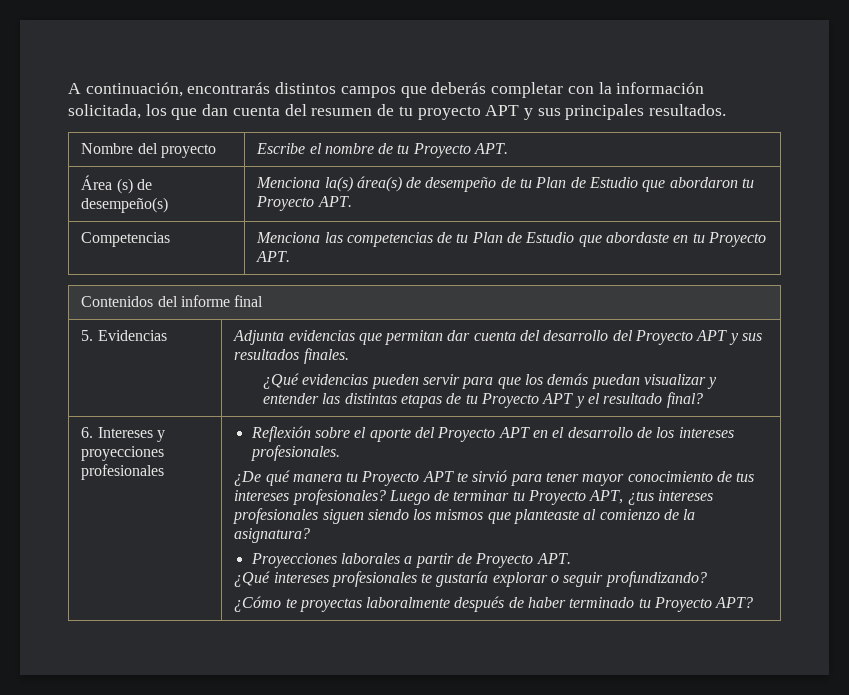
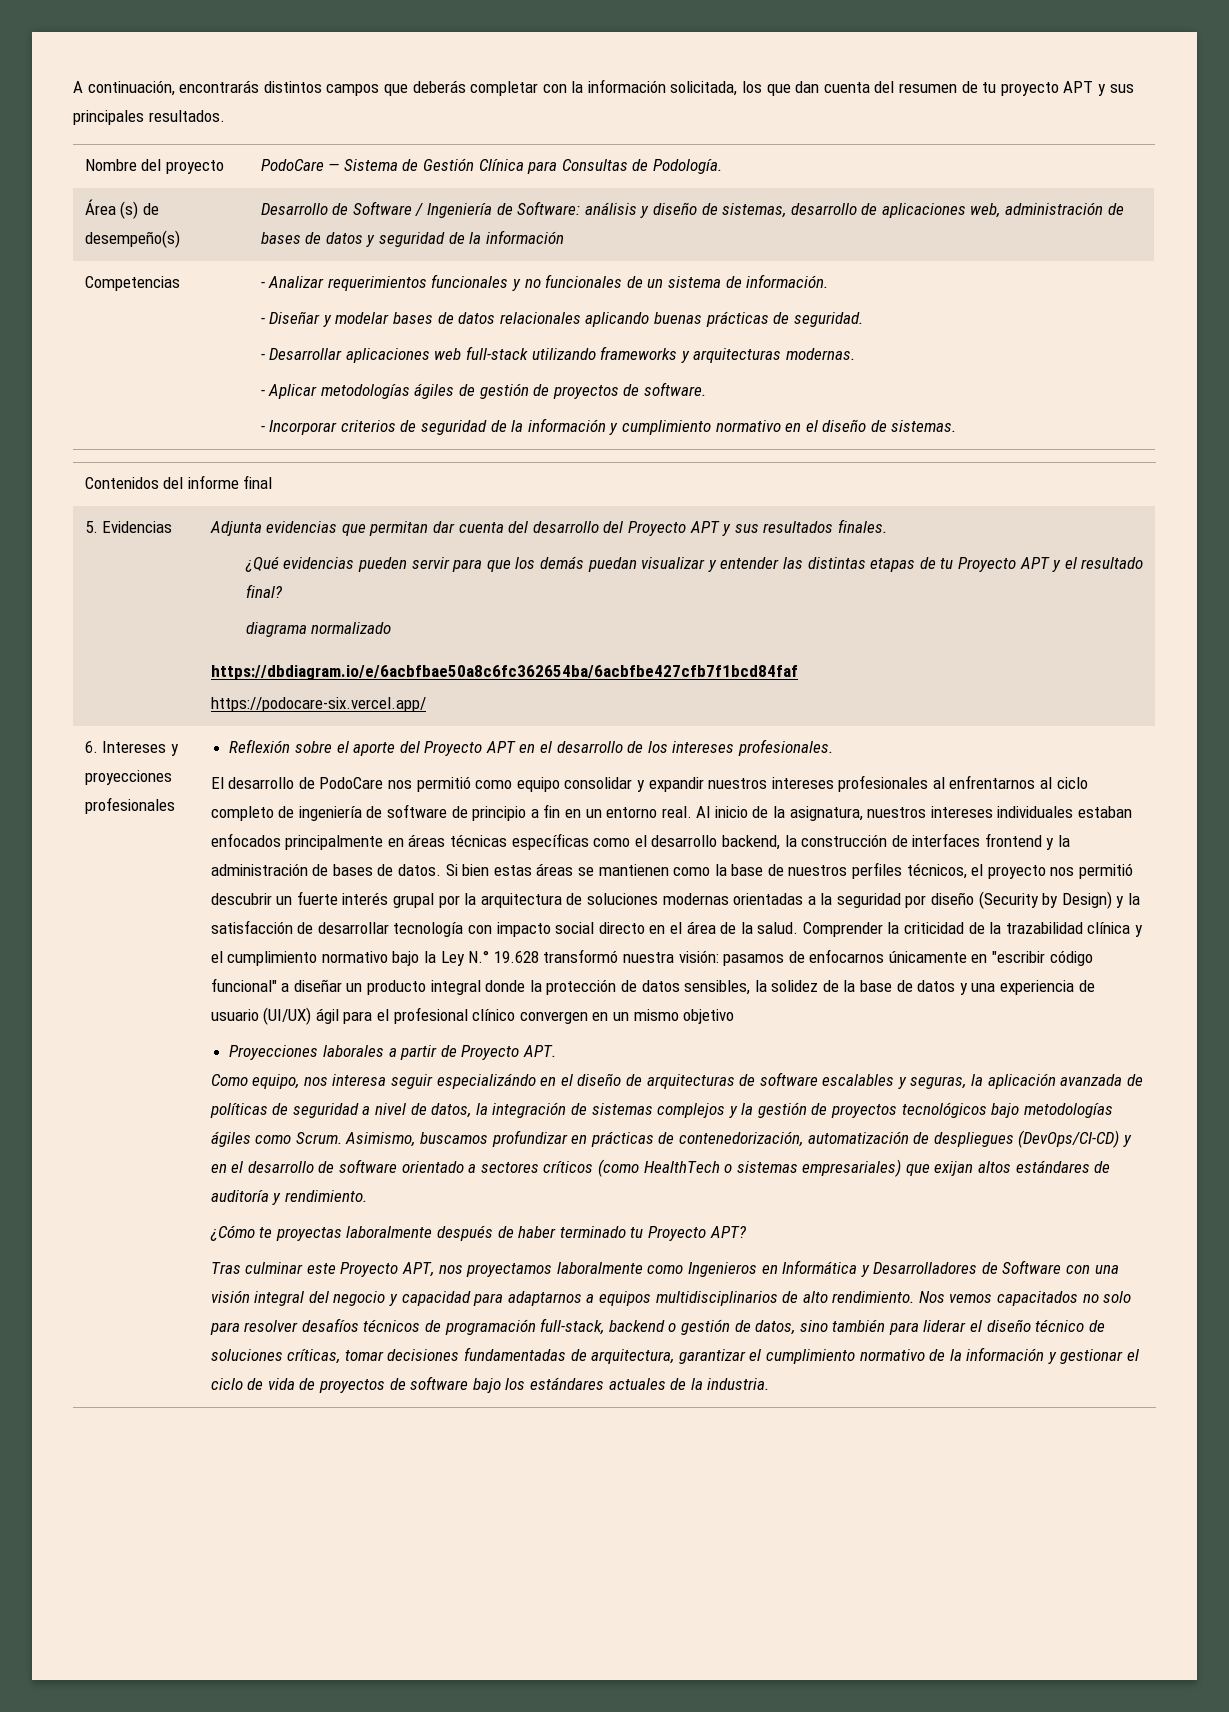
- Nombre del proyecto | Escribe el nombre de tu Proyecto APT.
- Área (s) de desempeño(s) | Menciona la(s) área(s) de desempeño de tu Plan de Estudio que abordaron tu Proyecto APT.
- Competencias | Menciona las competencias de tu Plan de Estudio que abordaste en tu Proyecto APT.
+ Nombre del proyecto | PodoCare — Sistema de Gestión Clínica para Consultas de Podología.
+ Área (s) de desempeño(s) | Desarrollo de Software / Ingeniería de Software: análisis y diseño de sistemas, desarrollo de aplicaciones web, administración de bases de datos y seguridad de la información
+ Competencias | - Analizar requerimientos funcionales y no funcionales de un sistema de información.
+ - Diseñar y modelar bases de datos relacionales aplicando buenas prácticas de seguridad.
+ - Desarrollar aplicaciones web full-stack utilizando frameworks y arquitecturas modernas.
+ - Aplicar metodologías ágiles de gestión de proyectos de software.
+ - Incorporar criterios de seguridad de la información y cumplimiento normativo en el diseño de sistemas.
+ diagrama normalizado
+ https://dbdiagram.io/e/6acbfbae50a8c6fc362654ba/6acbfbe427cfb7f1bcd84faf
+ https://podocare-six.vercel.app/
- ¿De qué manera tu Proyecto APT te sirvió para tener mayor conocimiento de tus intereses profesionales? Luego de terminar tu Proyecto APT, ¿tus intereses profesionales siguen siendo los mismos que planteaste al comienzo de la asignatura?
+ El desarrollo de PodoCare nos permitió como equipo consolidar y expandir nuestros intereses profesionales al enfrentarnos al ciclo completo de ingeniería de software de principio a fin en un entorno real. Al inicio de la asignatura, nuestros intereses individuales estaban enfocados principalmente en áreas técnicas específicas como el desarrollo backend, la construcción de interfaces frontend y la administración de bases de datos. Si bien estas áreas se mantienen como la base de nuestros perfiles técnicos, el proyecto nos permitió descubrir un fuerte interés grupal por la arquitectura de soluciones modernas orientadas a la seguridad por diseño (Security by Design) y la satisfacción de desarrollar tecnología con impacto social directo en el área de la salud. Comprender la criticidad de la trazabilidad clínica y el cumplimiento normativo bajo la Ley N.° 19.628 transformó nuestra visión: pasamos de enfocarnos únicamente en "escribir código funcional" a diseñar un producto integral donde la protección de datos sensibles, la solidez de la base de datos y una experiencia de usuario (UI/UX) ágil para el profesional clínico convergen en un mismo objetivo
- ¿Qué intereses profesionales te gustaría explorar o seguir profundizando?
+ Como equipo, nos interesa seguir especializándo en el diseño de arquitecturas de software escalables y seguras, la aplicación avanzada de políticas de seguridad a nivel de datos, la integración de sistemas complejos y la gestión de proyectos tecnológicos bajo metodologías ágiles como Scrum. Asimismo, buscamos profundizar en prácticas de contenedorización, automatización de despliegues (DevOps/CI-CD) y en el desarrollo de software orientado a sectores críticos (como HealthTech o sistemas empresariales) que exijan altos estándares de auditoría y rendimiento.
+ Tras culminar este Proyecto APT, nos proyectamos laboralmente como Ingenieros en Informática y Desarrolladores de Software con una visión integral del negocio y capacidad para adaptarnos a equipos multidisciplinarios de alto rendimiento. Nos vemos capacitados no solo para resolver desafíos técnicos de programación full-stack, backend o gestión de datos, sino también para liderar el diseño técnico de soluciones críticas, tomar decisiones fundamentadas de arquitectura, garantizar el cumplimiento normativo de la información y gestionar el ciclo de vida de proyectos de software bajo los estándares actuales de la industria.

